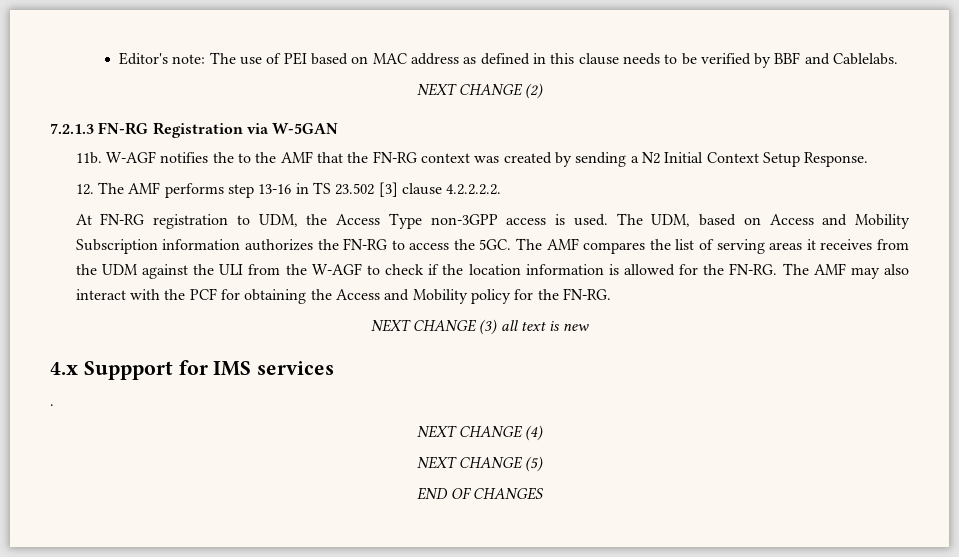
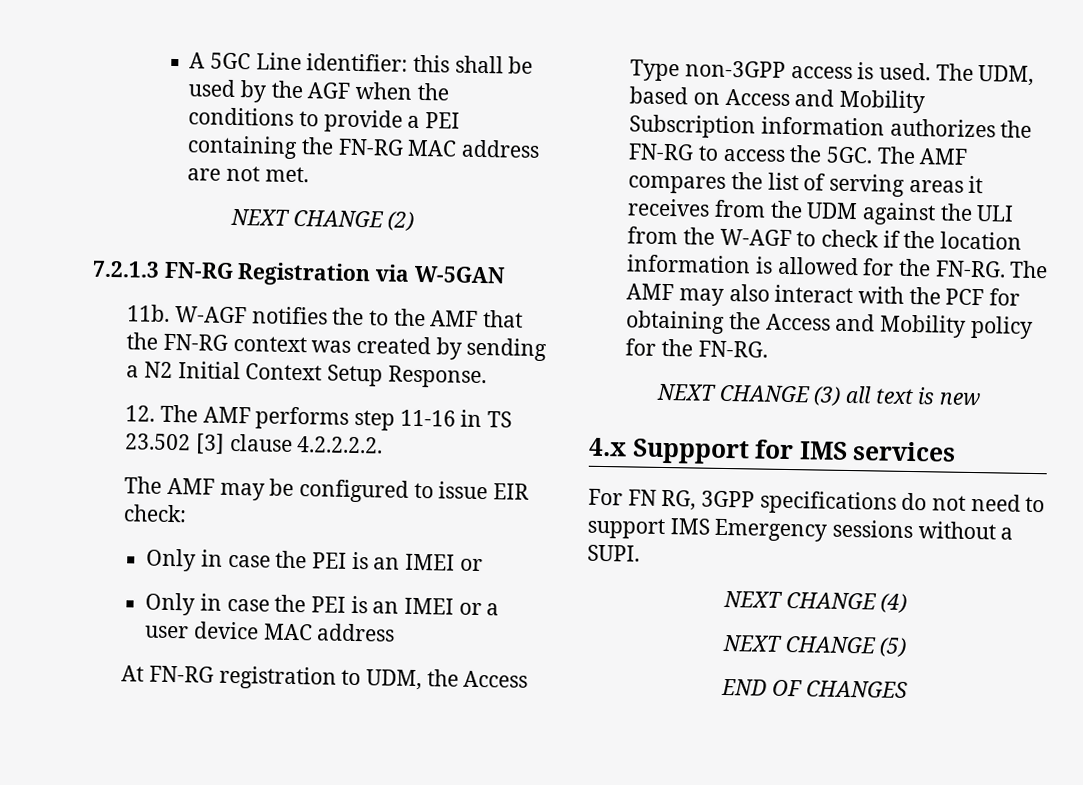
- Editor's note: The use of PEI based on MAC address as defined in this clause needs to be verified by BBF and Cablelabs.
+ A 5GC Line identifier: this shall be used by the AGF when the conditions to provide a PEI containing the FN-RG MAC address are not met.
- 12. The AMF performs step 13-16 in TS 23.502 [3] clause 4.2.2.2.2.
+ 12. The AMF performs step 11-16 in TS 23.502 [3] clause 4.2.2.2.2.
+ The AMF may be configured to issue EIR check:
+ Only in case the PEI is an IMEI or
+ Only in case the PEI is an IMEI or a user device MAC address
- .
+ For FN RG, 3GPP specifications do not need to support IMS Emergency sessions without a SUPI.

